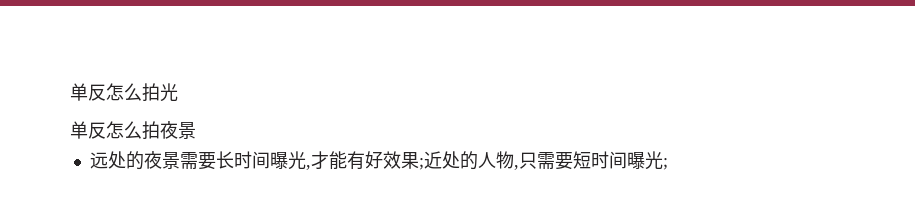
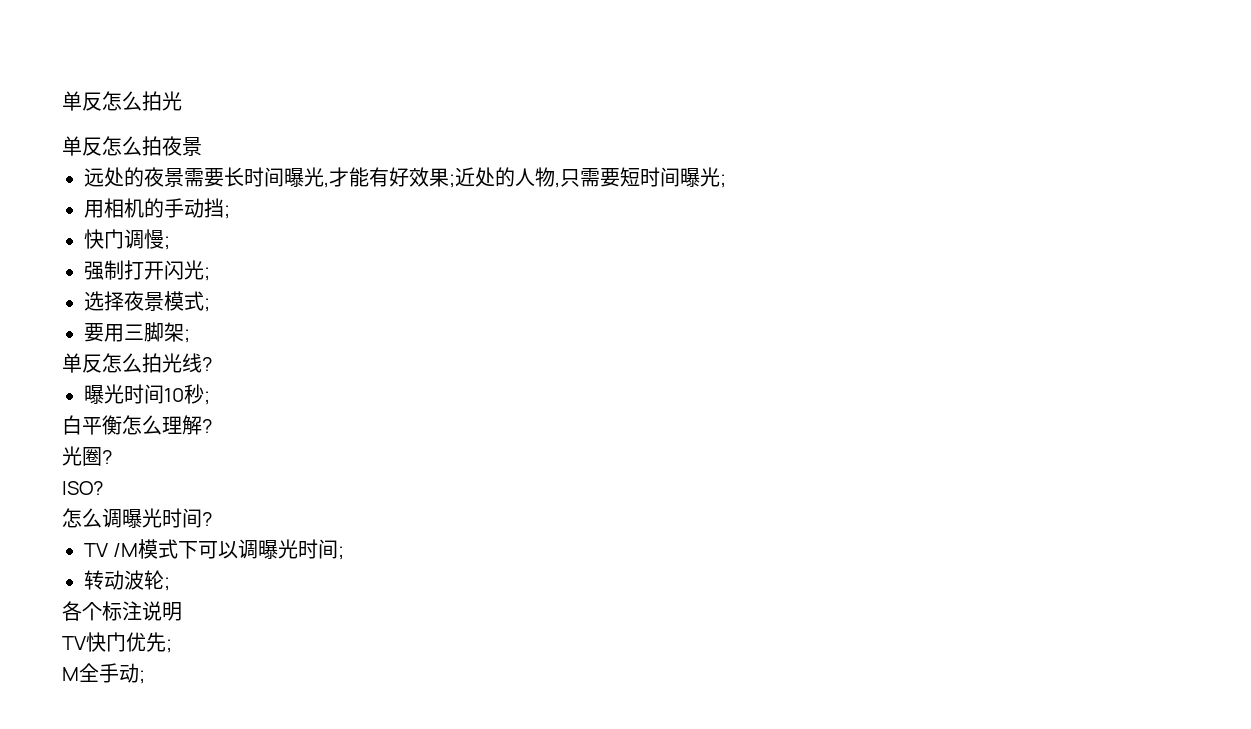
+ 用相机的手动挡;
+ 快门调慢;
+ 强制打开闪光;
+ 选择夜景模式;
+ 要用三脚架;
+ 单反怎么拍光线?
+ 曝光时间10秒;
+ 白平衡怎么理解?
+ 光圈?
+ ISO?
+ 怎么调曝光时间?
+ TV /M模式下可以调曝光时间;
+ 转动波轮;
+ 各个标注说明
+ TV快门优先;
+ M全手动;

